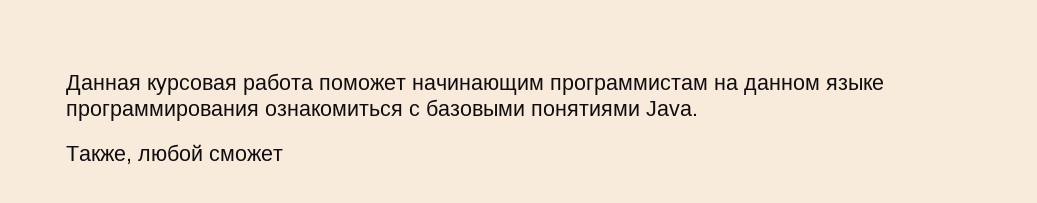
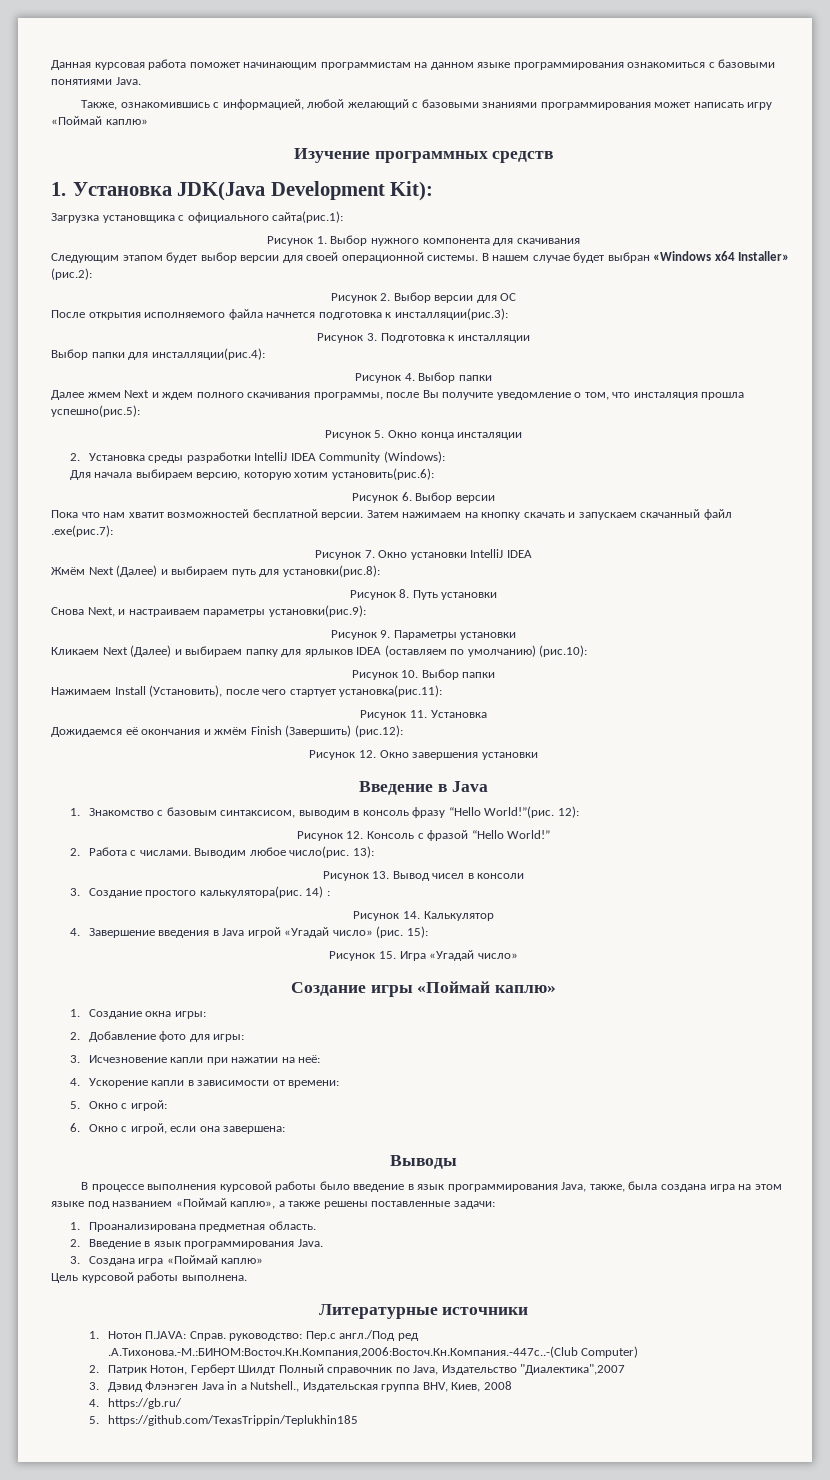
- Также, любой сможет
+ Также, ознакомившись с информацией, любой желающий с базовыми знаниями программирования может написать игру «Поймай каплю»
+ Изучение программных средств
+ 1. Установка JDK(Java Development Kit):
+ Загрузка установщика с официального сайта(рис.1):
+ Рисунок 1. Выбор нужного компонента для скачивания
+ Следующим этапом будет выбор версии для своей операционной системы. В нашем случае будет выбран «Windows x64 Installer» (рис.2):
+ Рисунок 2. Выбор версии для ОС
+ После открытия исполняемого файла начнется подготовка к инсталляции(рис.3):
+ Рисунок 3. Подготовка к инсталляции
+ Выбор папки для инсталляции(рис.4):
+ Рисунок 4. Выбор папки
+ Далее жмем Next и ждем полного скачивания программы, после Вы получите уведомление о том, что инсталяция прошла успешно(рис.5):
+ Рисунок 5. Окно конца инсталяции
+ 2. Установка среды разработки IntelliJ IDEA Community (Windows):
+ Для начала выбираем версию, которую хотим установить(рис.6):
+ Рисунок 6. Выбор версии
+ Пока что нам хватит возможностей бесплатной версии. Затем нажимаем на кнопку скачать и запускаем скачанный файл .exe(рис.7):
+ Рисунок 7. Окно установки IntelliJ IDEA
+ Жмём Next (Далее) и выбираем путь для установки(рис.8):
+ Рисунок 8. Путь установки
+ Снова Next, и настраиваем параметры установки(рис.9):
+ Рисунок 9. Параметры установки
+ Кликаем Next (Далее) и выбираем папку для ярлыков IDEA (оставляем по умолчанию) (рис.10):
+ Рисунок 10. Выбор папки
+ Нажимаем Install (Установить), после чего стартует установка(рис.11):
+ Рисунок 11. Установка
+ Дожидаемся её окончания и жмём Finish (Завершить) (рис.12):
+ Рисунок 12. Окно завершения установки
+ Введение в Java
+ 1. Знакомство с базовым синтаксисом, выводим в консоль фразу “Hello World!”(рис. 12):
+ Рисунок 12. Консоль с фразой “Hello World!”
+ 2. Работа с числами. Выводим любое число(рис. 13):
+ Рисунок 13. Вывод чисел в консоли
+ 3. Создание простого калькулятора(рис. 14) :
+ Рисунок 14. Калькулятор
+ 4. Завершение введения в Java игрой «Угадай число» (рис. 15):
+ Рисунок 15. Игра «Угадай число»
+ Создание игры «Поймай каплю»
+ 1. Создание окна игры:
+ 2. Добавление фото для игры:
+ 3. Исчезновение капли при нажатии на неё:
+ 4. Ускорение капли в зависимости от времени:
+ 5. Окно с игрой:
+ 6. Окно с игрой, если она завершена:
+ Выводы
+ В процессе выполнения курсовой работы было введение в язык программирования Java, также, была создана игра на этом языке под названием «Поймай каплю», а также решены поставленные задачи:
+ 1. Проанализирована предметная область.
+ 2. Введение в язык программирования Java.
+ 3. Создана игра «Поймай каплю»
+ Цель курсовой работы выполнена.
+ Литературные источники
+ 1. Нотон П.JAVA: Справ. руководство: Пер.с англ./Под ред .А.Тихонова.-М.:БИНОМ:Восточ.Кн.Компания,2006:Восточ.Кн.Компания.-447с..-(Club Computer)
+ 2. Патрик Нотон, Герберт Шилдт Полный справочник по Java, Издательство "Диалектика",2007
+ 3. Дэвид Флэнэген Java in a Nutshell., Издательская группа BHV, Киев, 2008
+ 4. https://gb.ru/
+ 5. https://github.com/TexasTrippin/Teplukhin185

